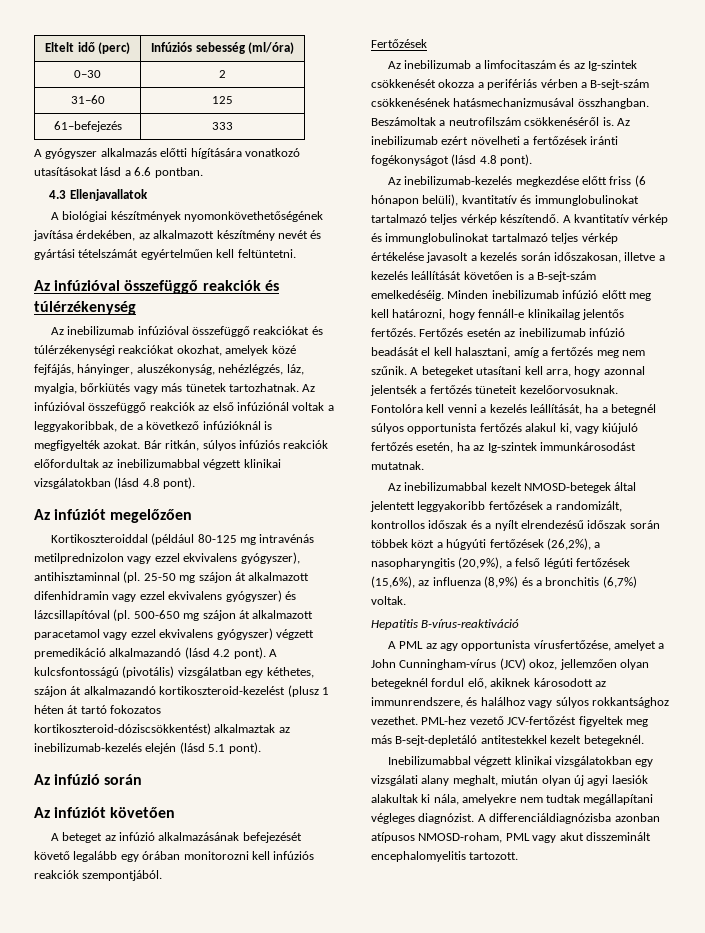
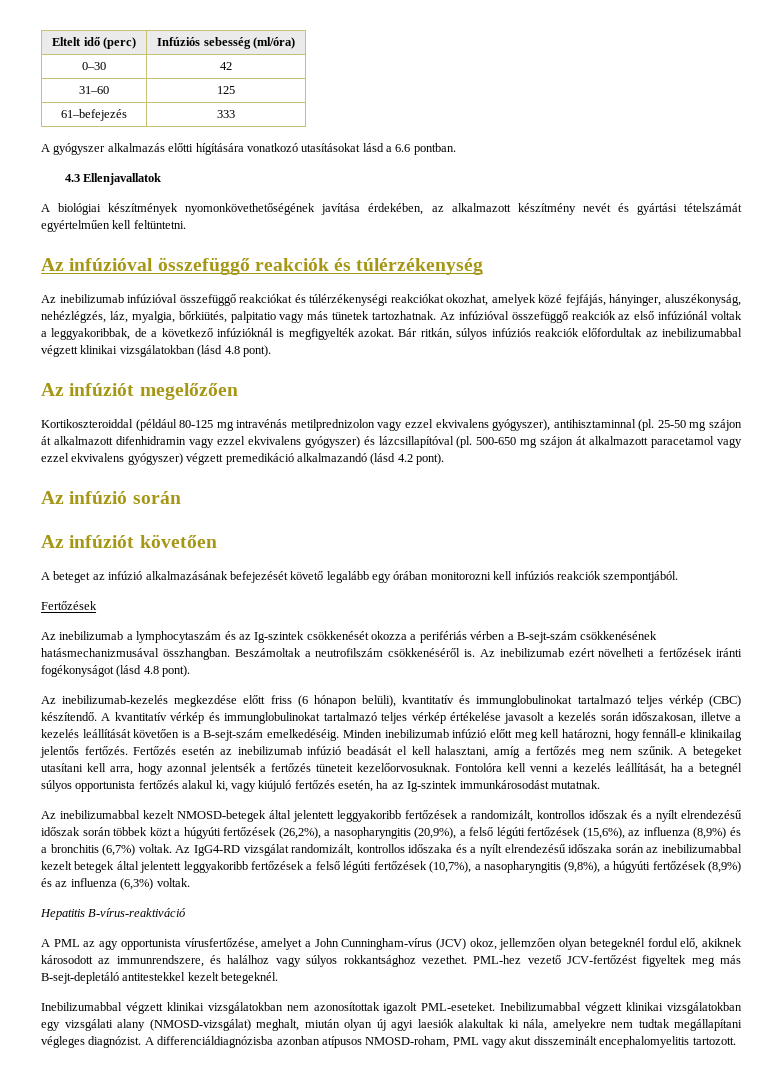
- 0–30 | 2
+ 0–30 | 42
- Az inebilizumab infúzióval összefüggő reakciókat és túlérzékenységi reakciókat okozhat, amelyek közé fejfájás, hányinger, aluszékonyság, nehézlégzés, láz, myalgia, bőrkiütés vagy más tünetek tartozhatnak.
+ Az inebilizumab infúzióval összefüggő reakciókat és túlérzékenységi reakciókat okozhat, amelyek közé fejfájás, hányinger, aluszékonyság, nehézlégzés, láz, myalgia, bőrkiütés, palpitatio vagy más tünetek tartozhatnak.
- A kulcsfontosságú (pivotális) vizsgálatban egy kéthetes, szájon át alkalmazandó kortikoszteroid-kezelést (plusz 1 héten át tartó fokozatos kortikoszteroid-dóziscsökkentést) alkalmaztak az inebilizumab-kezelés elején (lásd 5.1 pont).
- Az inebilizumab a limfocitaszám és az Ig-szintek csökkenését okozza a perifériás vérben a B-sejt-szám csökkenésének hatásmechanizmusával összhangban.
+ Az inebilizumab a lymphocytaszám és az Ig-szintek csökkenését okozza a perifériás vérben a B-sejt-szám csökkenésének hatásmechanizmusával összhangban.
- Az inebilizumab-kezelés megkezdése előtt friss (6 hónapon belüli), kvantitatív és immunglobulinokat tartalmazó teljes vérkép készítendő.
+ Az inebilizumab-kezelés megkezdése előtt friss (6 hónapon belüli), kvantitatív és immunglobulinokat tartalmazó teljes vérkép (CBC) készítendő.
+ Az IgG4-RD vizsgálat randomizált, kontrollos időszaka és a nyílt elrendezésű időszaka során az inebilizumabbal kezelt betegek által jelentett leggyakoribb fertőzések a felső légúti fertőzések (10,7%), a nasopharyngitis (9,8%), a húgyúti fertőzések (8,9%) és az influenza (6,3%) voltak.
- Inebilizumabbal végzett klinikai vizsgálatokban egy vizsgálati alany meghalt, miután olyan új agyi laesiók alakultak ki nála, amelyekre nem tudtak megállapítani végleges diagnózist.
+ Inebilizumabbal végzett klinikai vizsgálatokban nem azonosítottak igazolt PML-eseteket. Inebilizumabbal végzett klinikai vizsgálatokban egy vizsgálati alany (NMOSD-vizsgálat) meghalt, miután olyan új agyi laesiók alakultak ki nála, amelyekre nem tudtak megállapítani végleges diagnózist.

